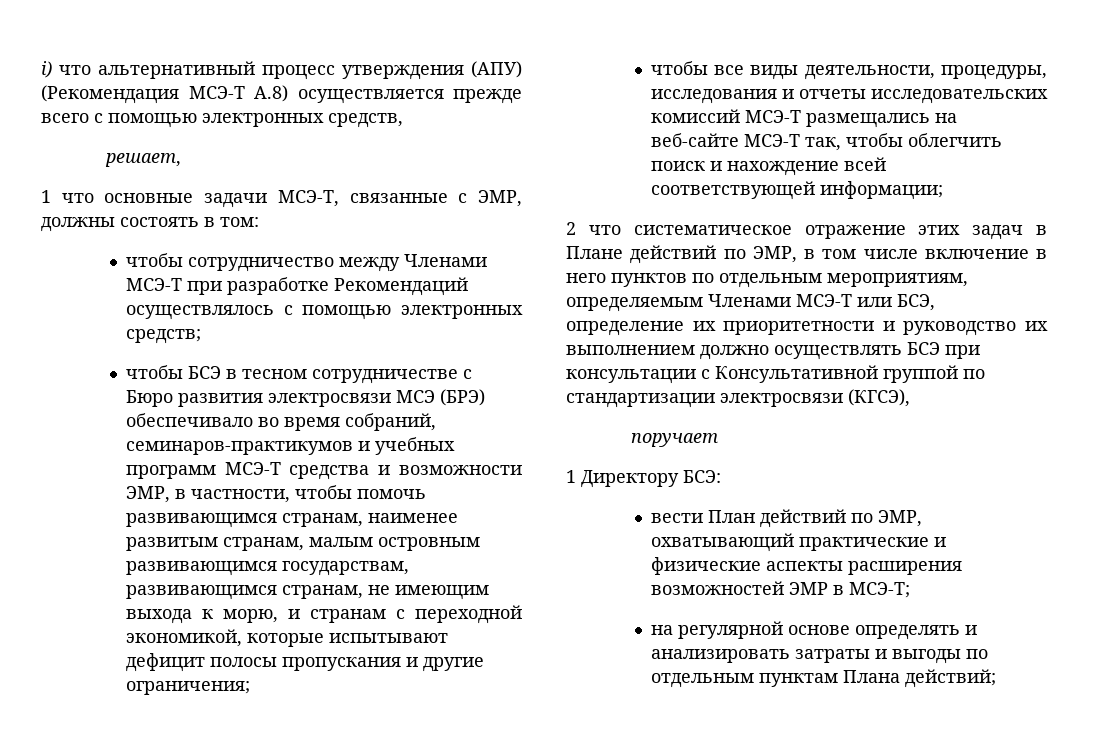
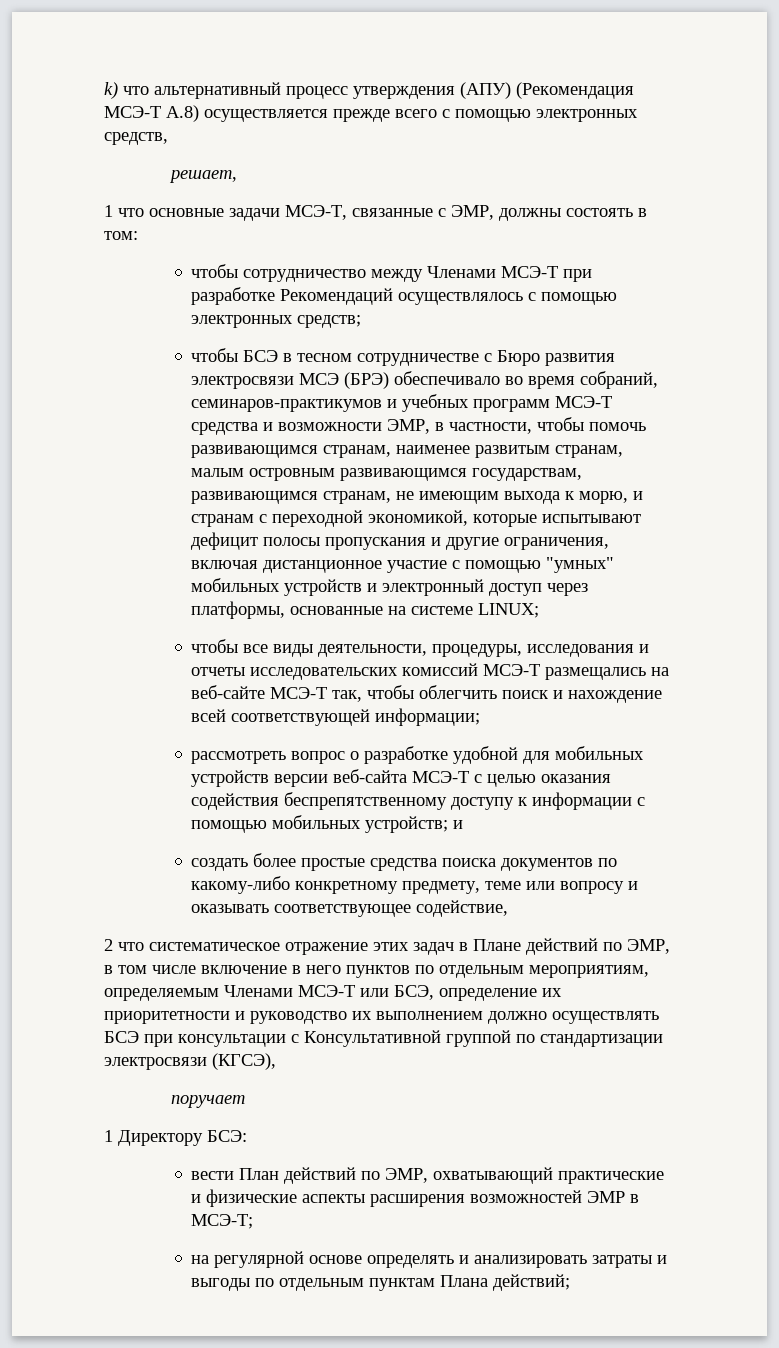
- i) что альтернативный процесс утверждения (АПУ) (Рекомендация МСЭ-Т А.8) осуществляется прежде всего с помощью электронных средств,
+ k) что альтернативный процесс утверждения (АПУ) (Рекомендация МСЭ-Т А.8) осуществляется прежде всего с помощью электронных средств,
- чтобы БСЭ в тесном сотрудничестве с Бюро развития электросвязи МСЭ (БРЭ) обеспечивало во время собраний, семинаров-практикумов и учебных программ МСЭ-Т средства и возможности ЭМР, в частности, чтобы помочь развивающимся странам, наименее развитым странам, малым островным развивающимся государствам, развивающимся странам, не имеющим выхода к морю, и странам с переходной экономикой, которые испытывают дефицит полосы пропускания и другие ограничения;
+ чтобы БСЭ в тесном сотрудничестве с Бюро развития электросвязи МСЭ (БРЭ) обеспечивало во время собраний, семинаров-практикумов и учебных программ МСЭ-Т средства и возможности ЭМР, в частности, чтобы помочь развивающимся странам, наименее развитым странам, малым островным развивающимся государствам, развивающимся странам, не имеющим выхода к морю, и странам с переходной экономикой, которые испытывают дефицит полосы пропускания и другие ограничения, включая дистанционное участие с помощью "умных" мобильных устройств и электронный доступ через платформы, основанные на системе LINUX;
+ рассмотреть вопрос о разработке удобной для мобильных устройств версии веб-сайта МСЭ-Т с целью оказания содействия беспрепятственному доступу к информации с помощью мобильных устройств; и
+ создать более простые средства поиска документов по какому-либо конкретному предмету, теме или вопросу и оказывать соответствующее содействие,

